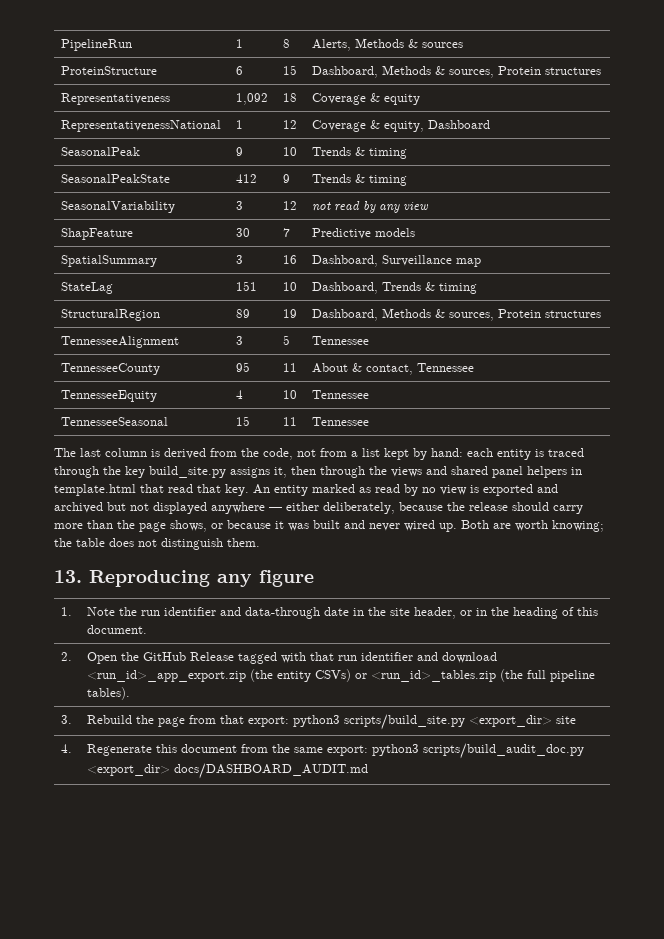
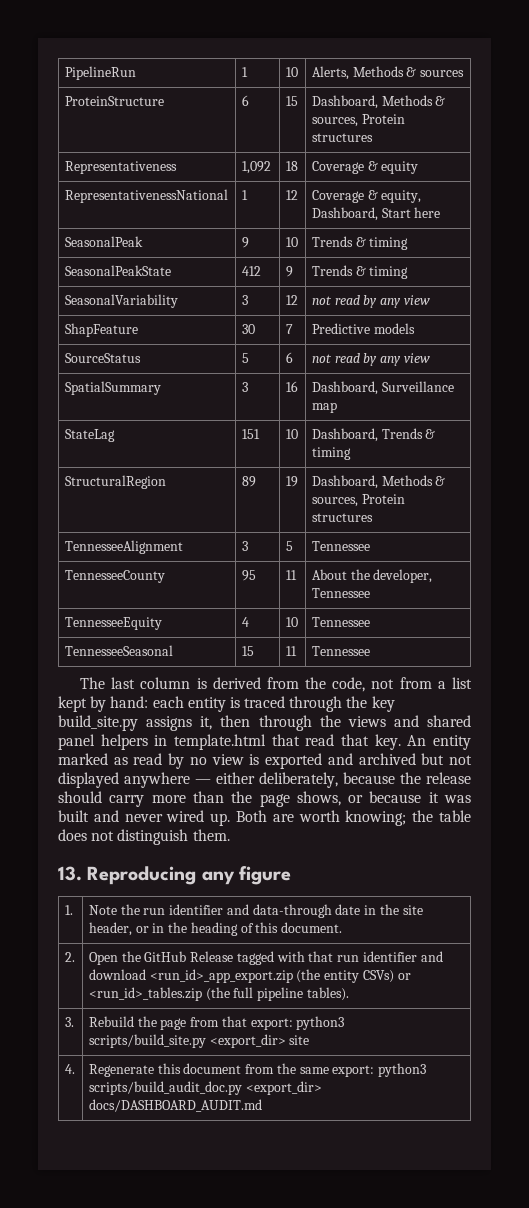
- PipelineRun | 1 | 8 | Alerts, Methods & sources
+ PipelineRun | 1 | 10 | Alerts, Methods & sources
- RepresentativenessNational | 1 | 12 | Coverage & equity, Dashboard
+ RepresentativenessNational | 1 | 12 | Coverage & equity, Dashboard, Start here
+ SourceStatus | 5 | 6 | not read by any view
- TennesseeCounty | 95 | 11 | About & contact, Tennessee
+ TennesseeCounty | 95 | 11 | About the developer, Tennessee

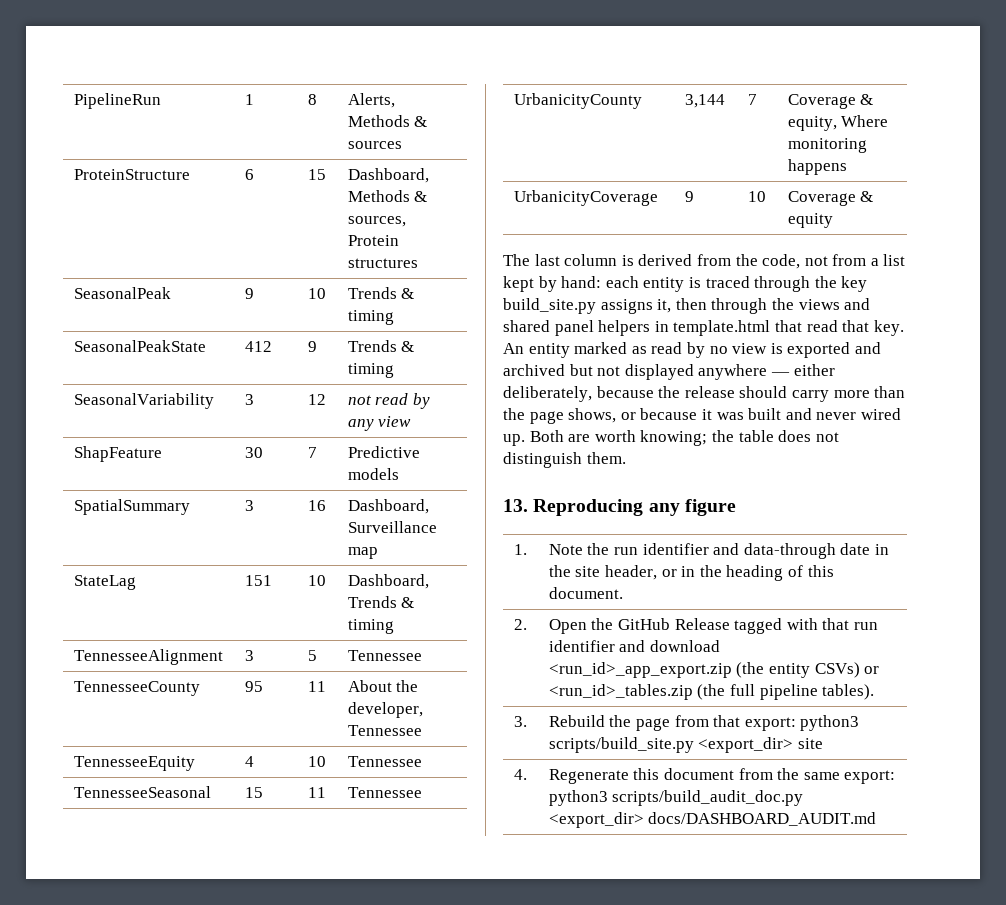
- PipelineRun | 1 | 10 | Alerts, Methods & sources
+ PipelineRun | 1 | 8 | Alerts, Methods & sources
- Representativeness | 1,092 | 18 | Coverage & equity
- RepresentativenessNational | 1 | 12 | Coverage & equity, Dashboard, Start here
- SourceStatus | 5 | 6 | not read by any view
- StructuralRegion | 89 | 19 | Dashboard, Methods & sources, Protein structures
+ UrbanicityCounty | 3,144 | 7 | Coverage & equity, Where monitoring happens
+ UrbanicityCoverage | 9 | 10 | Coverage & equity

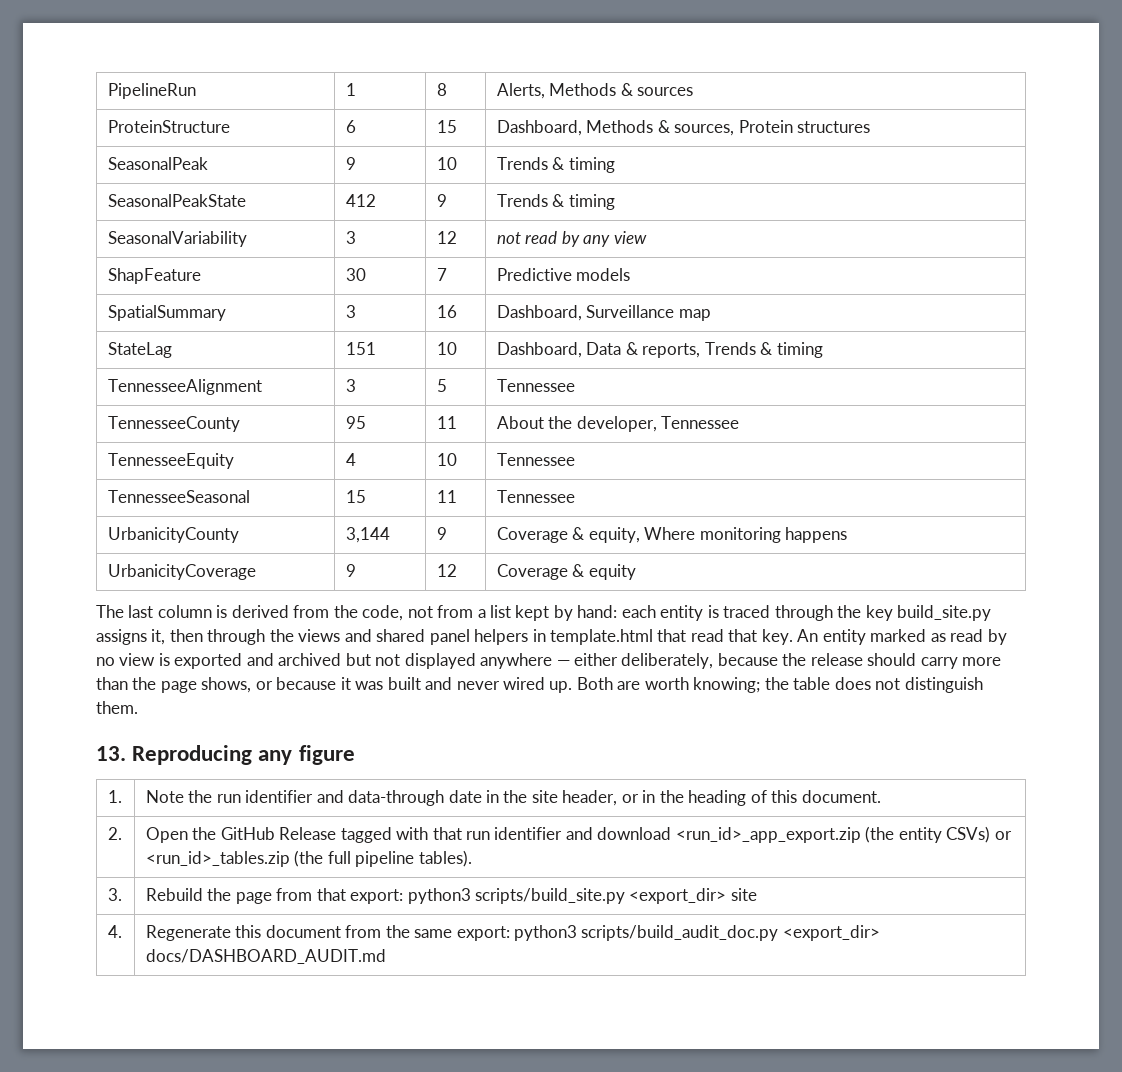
- StateLag | 151 | 10 | Dashboard, Trends & timing
+ StateLag | 151 | 10 | Dashboard, Data & reports, Trends & timing
- UrbanicityCounty | 3,144 | 7 | Coverage & equity, Where monitoring happens
+ UrbanicityCounty | 3,144 | 9 | Coverage & equity, Where monitoring happens
- UrbanicityCoverage | 9 | 10 | Coverage & equity
+ UrbanicityCoverage | 9 | 12 | Coverage & equity

